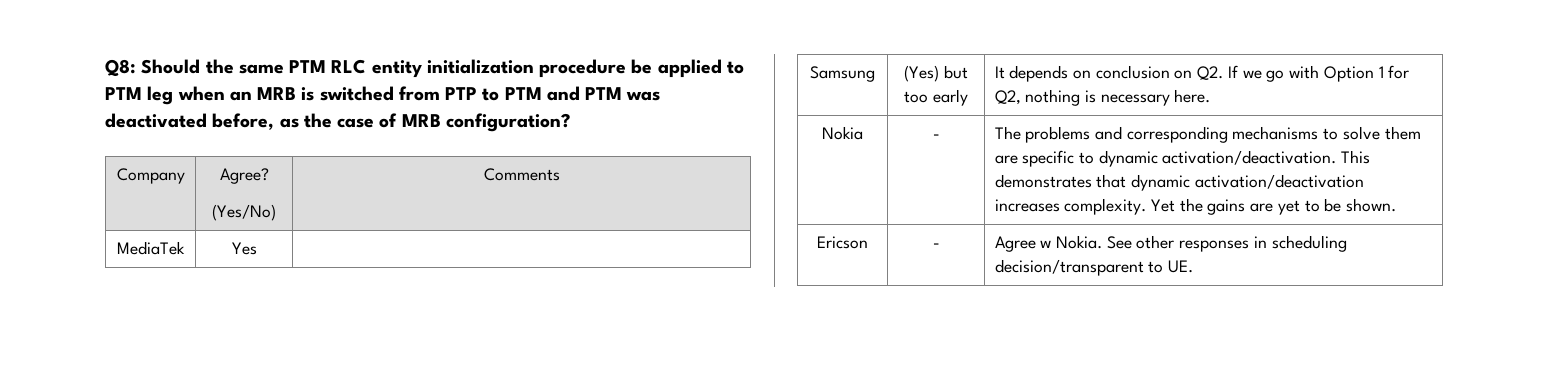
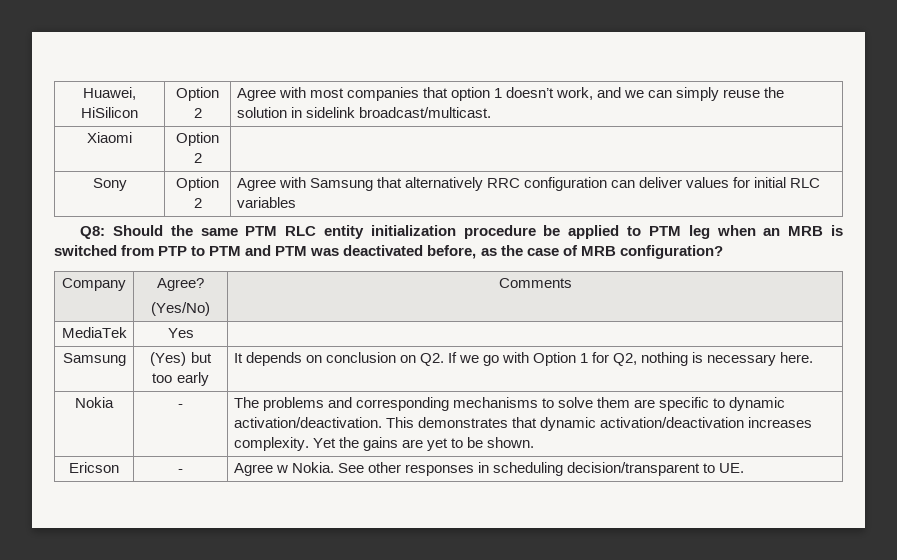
+ Huawei, HiSilicon | Option 2 | Agree with most companies that option 1 doesn’t work, and we can simply reuse the solution in sidelink broadcast/multicast.
+ Xiaomi | Option 2 |
+ Sony | Option 2 | Agree with Samsung that alternatively RRC configuration can deliver values for initial RLC variables

